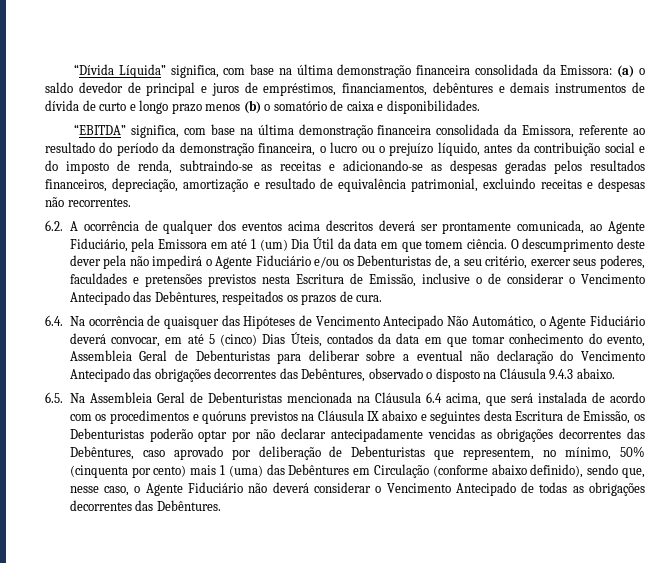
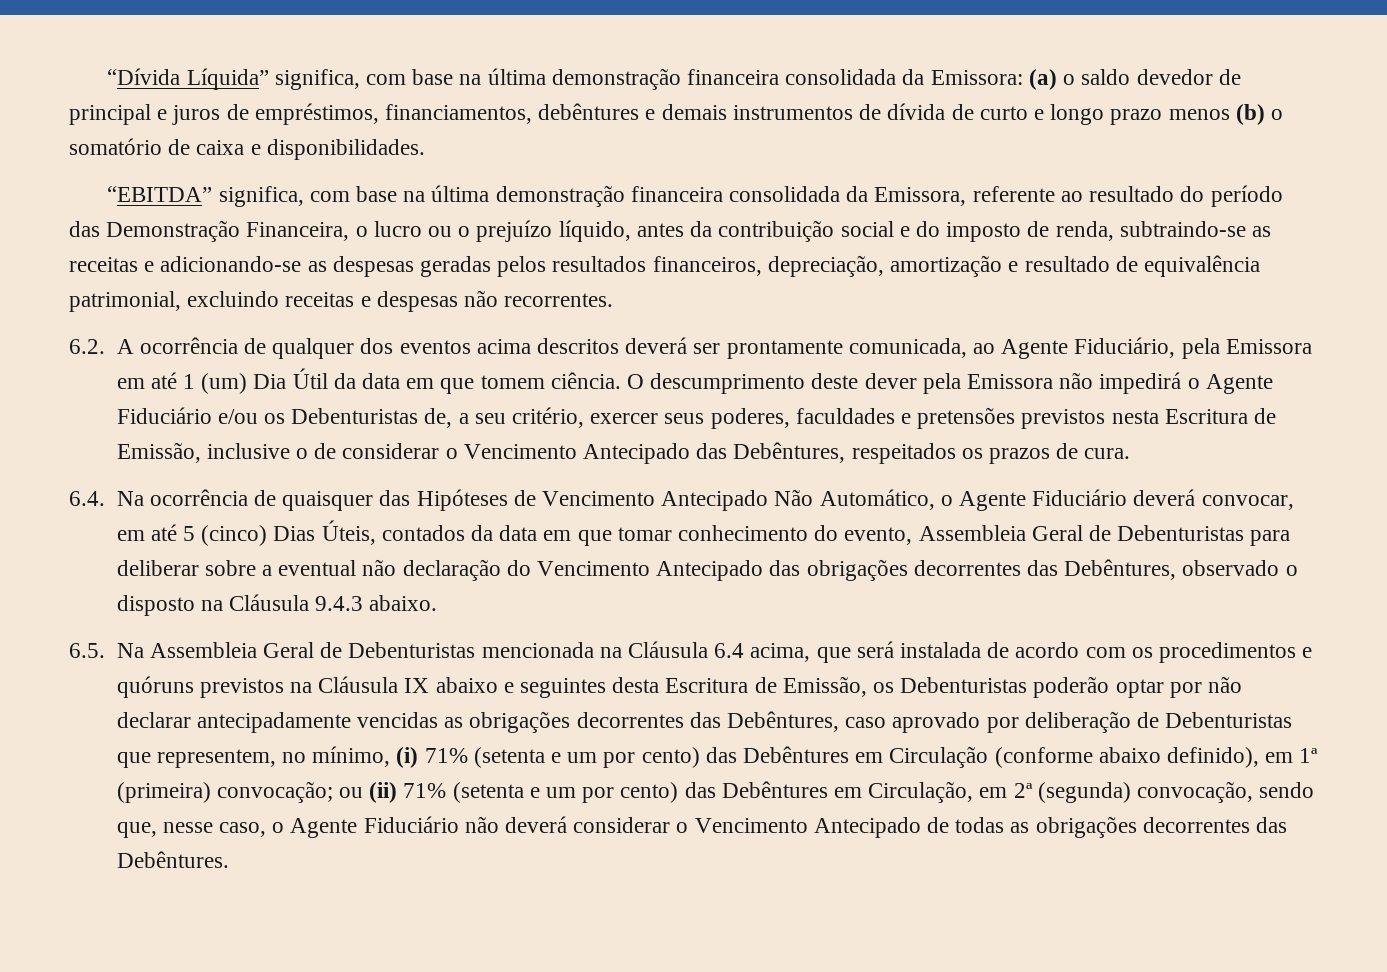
- “EBITDA” significa, com base na última demonstração financeira consolidada da Emissora, referente ao resultado do período da demonstração financeira, o lucro ou o prejuízo líquido, antes da contribuição social e do imposto de renda, subtraindo-se as receitas e adicionando-se as despesas geradas pelos resultados financeiros, depreciação, amortização e resultado de equivalência patrimonial, excluindo receitas e despesas não recorrentes.
+ “EBITDA” significa, com base na última demonstração financeira consolidada da Emissora, referente ao resultado do período das Demonstração Financeira, o lucro ou o prejuízo líquido, antes da contribuição social e do imposto de renda, subtraindo-se as receitas e adicionando-se as despesas geradas pelos resultados financeiros, depreciação, amortização e resultado de equivalência patrimonial, excluindo receitas e despesas não recorrentes.
- O descumprimento deste dever pela não impedirá o Agente Fiduciário e/ou os Debenturistas de, a seu critério, exercer seus poderes, faculdades e pretensões previstos nesta Escritura de Emissão, inclusive o de considerar o Vencimento Antecipado das Debêntures, respeitados os prazos de cura.
+ O descumprimento deste dever pela Emissora não impedirá o Agente Fiduciário e/ou os Debenturistas de, a seu critério, exercer seus poderes, faculdades e pretensões previstos nesta Escritura de Emissão, inclusive o de considerar o Vencimento Antecipado das Debêntures, respeitados os prazos de cura.
- 6.5. Na Assembleia Geral de Debenturistas mencionada na Cláusula 6.4 acima, que será instalada de acordo com os procedimentos e quóruns previstos na Cláusula IX abaixo e seguintes desta Escritura de Emissão, os Debenturistas poderão optar por não declarar antecipadamente vencidas as obrigações decorrentes das Debêntures, caso aprovado por deliberação de Debenturistas que representem, no mínimo, 50% (cinquenta por cento) mais 1 (uma) das Debêntures em Circulação (conforme abaixo definido), sendo que, nesse caso, o Agente Fiduciário não deverá considerar o Vencimento Antecipado de todas as obrigações decorrentes das Debêntures.
+ 6.5. Na Assembleia Geral de Debenturistas mencionada na Cláusula 6.4 acima, que será instalada de acordo com os procedimentos e quóruns previstos na Cláusula IX abaixo e seguintes desta Escritura de Emissão, os Debenturistas poderão optar por não declarar antecipadamente vencidas as obrigações decorrentes das Debêntures, caso aprovado por deliberação de Debenturistas que representem, no mínimo, (i) 71% (setenta e um por cento) das Debêntures em Circulação (conforme abaixo definido), em 1ª (primeira) convocação; ou (ii) 71% (setenta e um por cento) das Debêntures em Circulação, em 2ª (segunda) convocação, sendo que, nesse caso, o Agente Fiduciário não deverá considerar o Vencimento Antecipado de todas as obrigações decorrentes das Debêntures.

